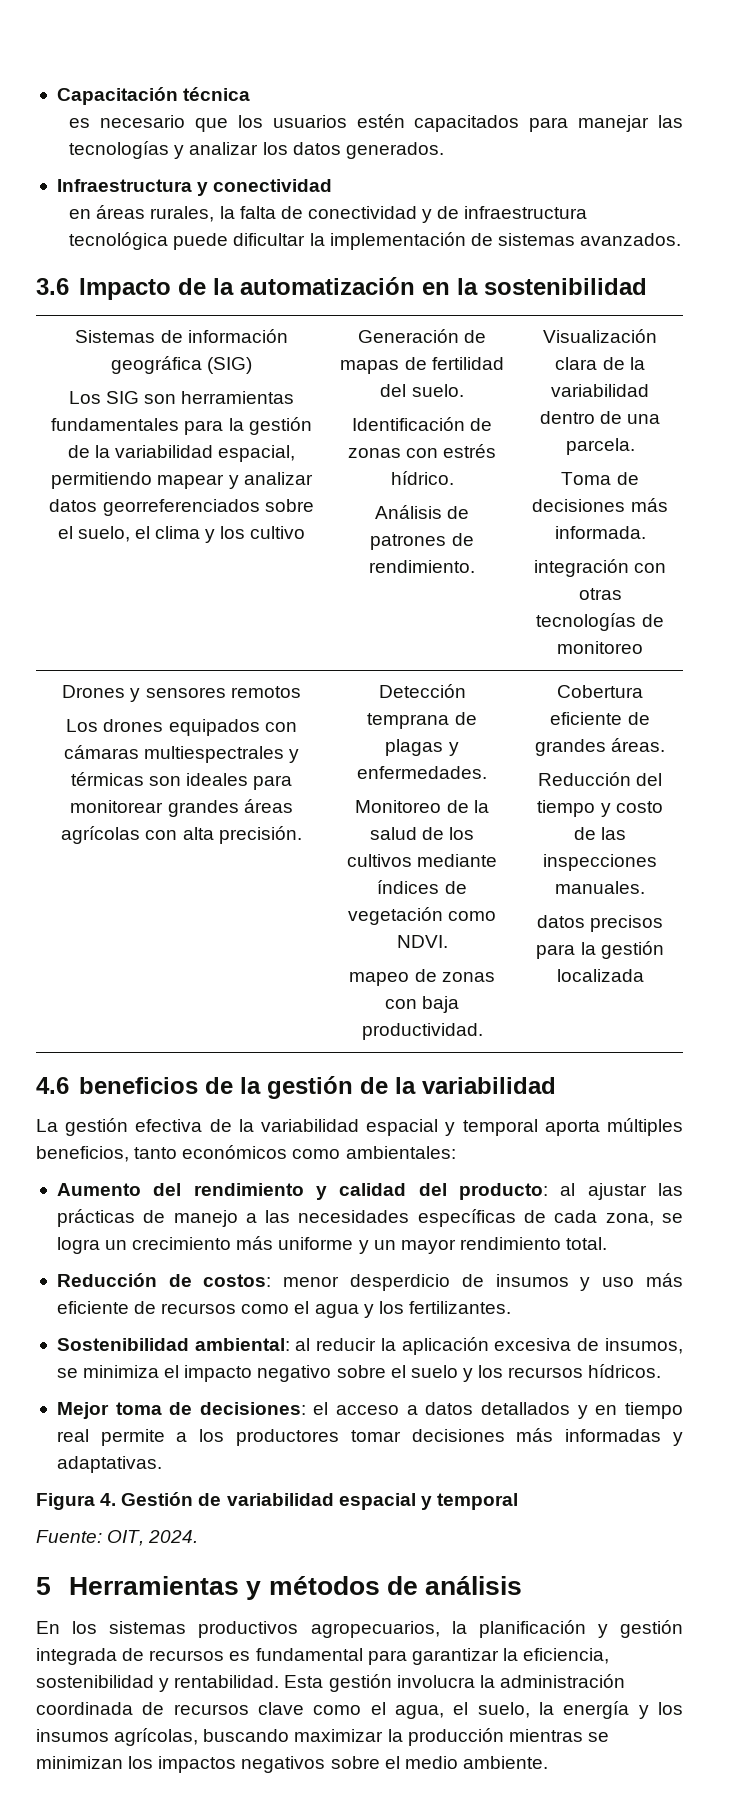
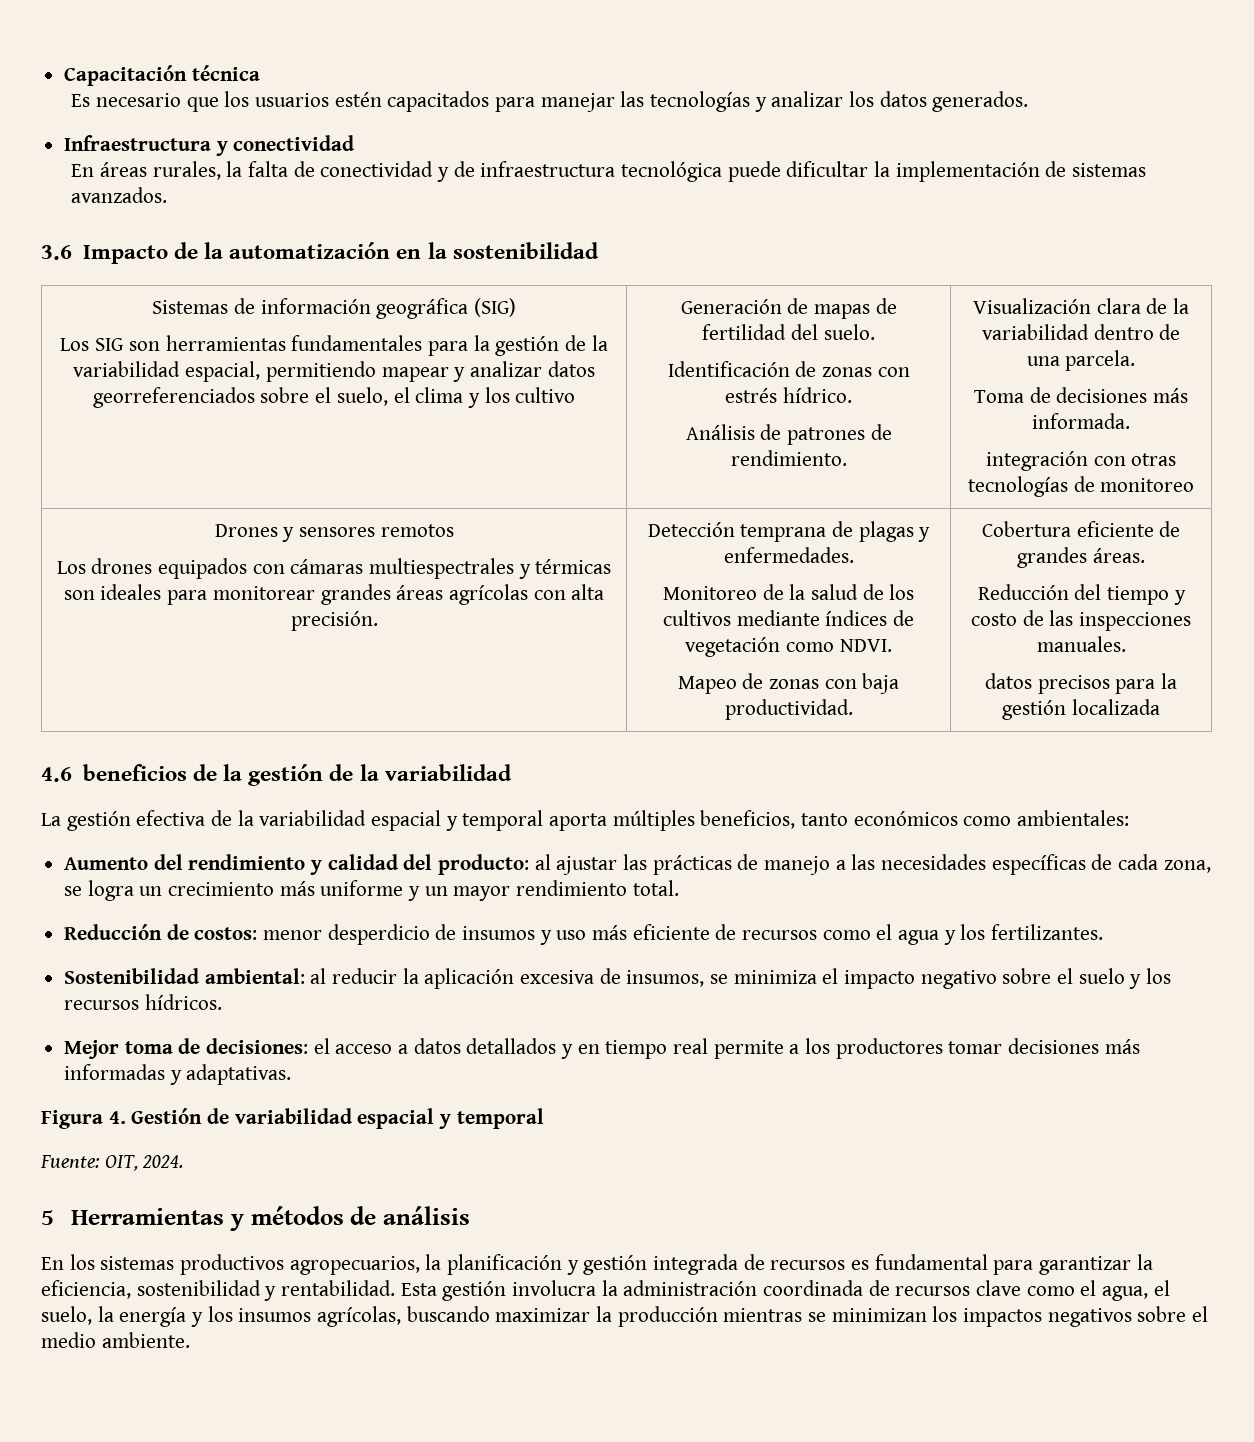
- es necesario que los usuarios estén capacitados para manejar las tecnologías y analizar los datos generados.
+ Es necesario que los usuarios estén capacitados para manejar las tecnologías y analizar los datos generados.
- en áreas rurales, la falta de conectividad y de infraestructura tecnológica puede dificultar la implementación de sistemas avanzados.
+ En áreas rurales, la falta de conectividad y de infraestructura tecnológica puede dificultar la implementación de sistemas avanzados.
- mapeo de zonas con baja productividad.
+ Mapeo de zonas con baja productividad.

